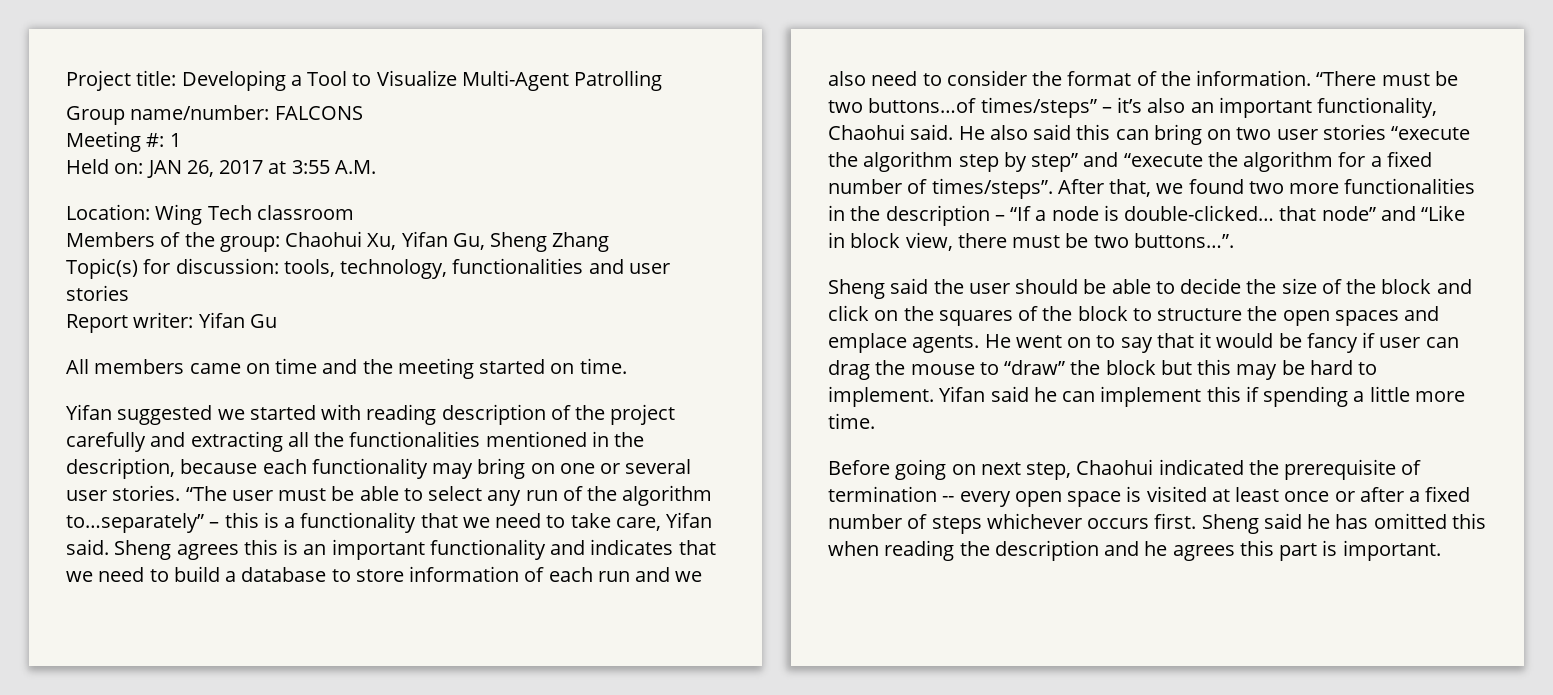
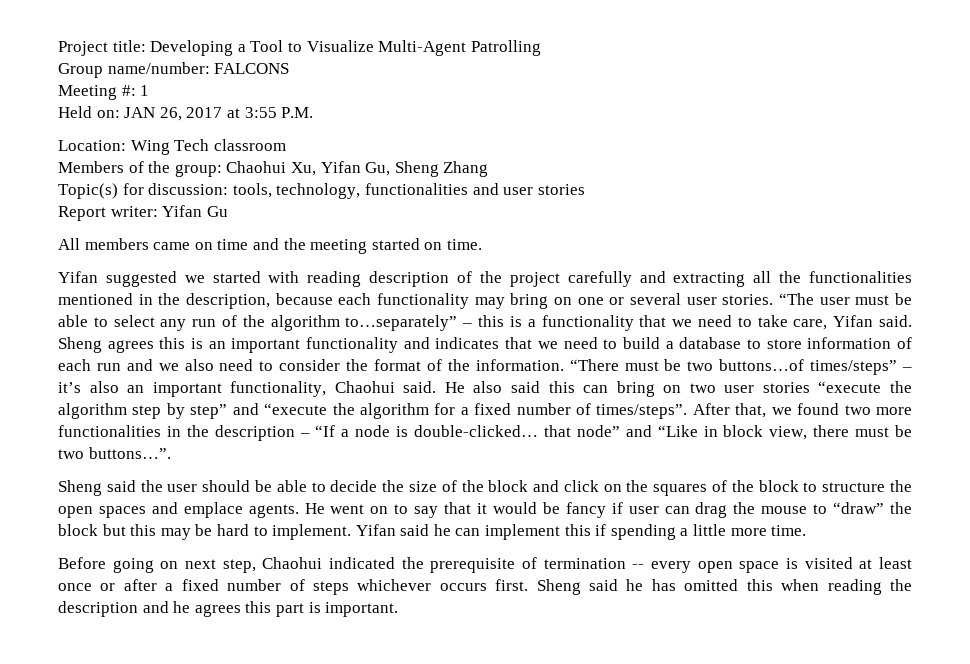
- Held on: JAN 26, 2017 at 3:55 A.M.
+ Held on: JAN 26, 2017 at 3:55 P.M.

